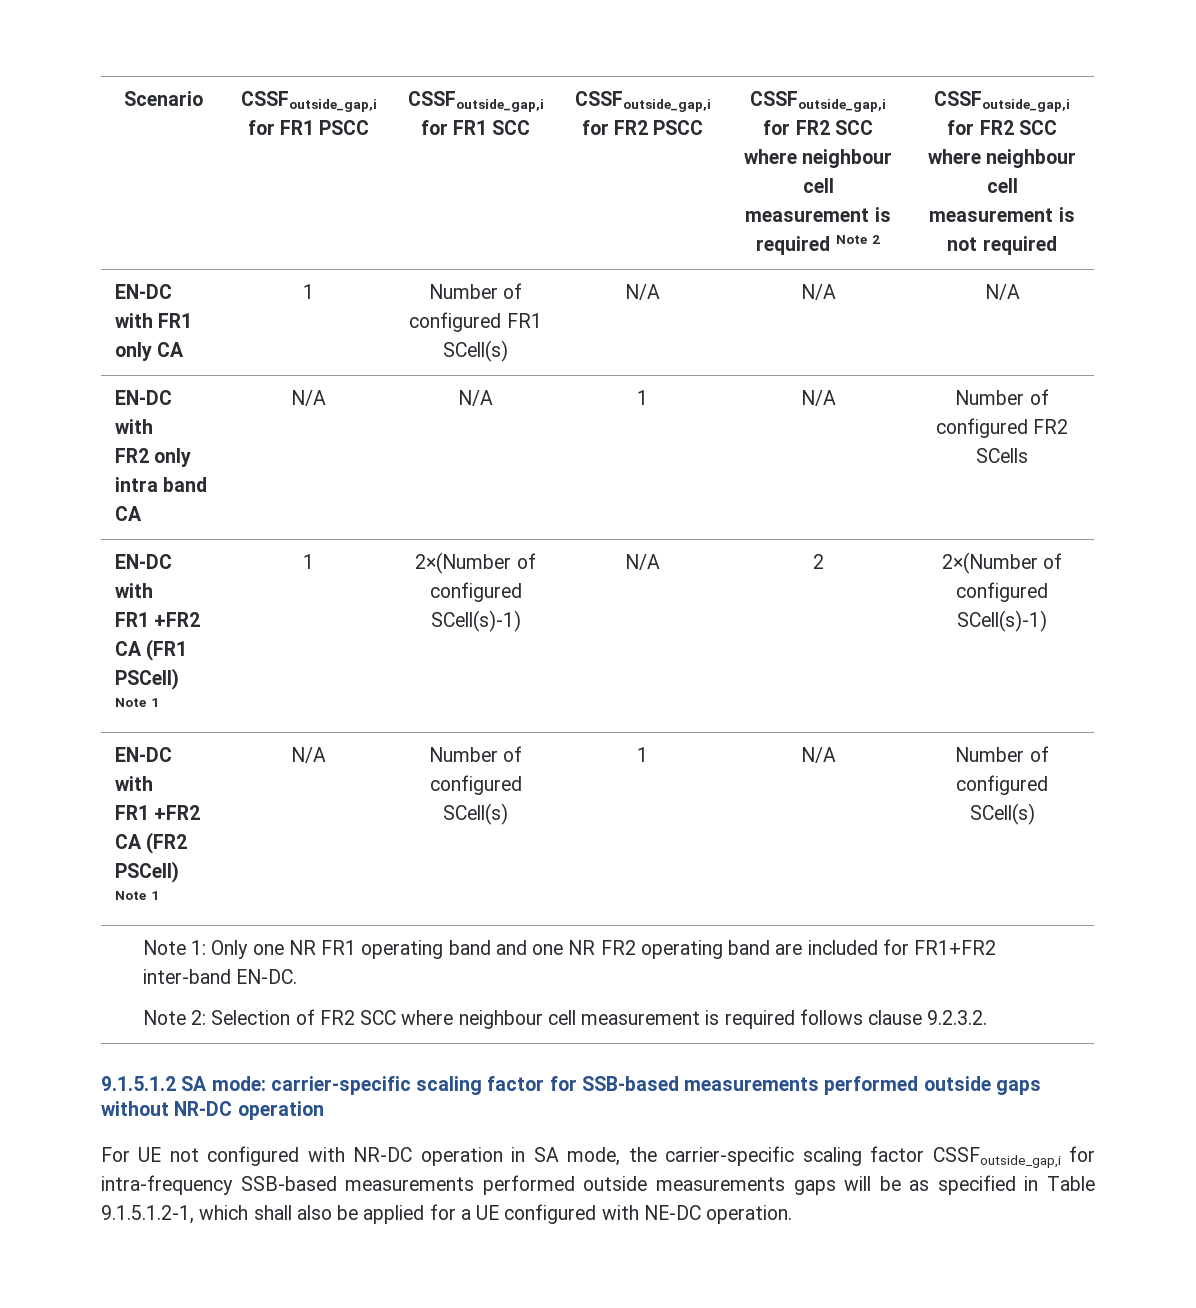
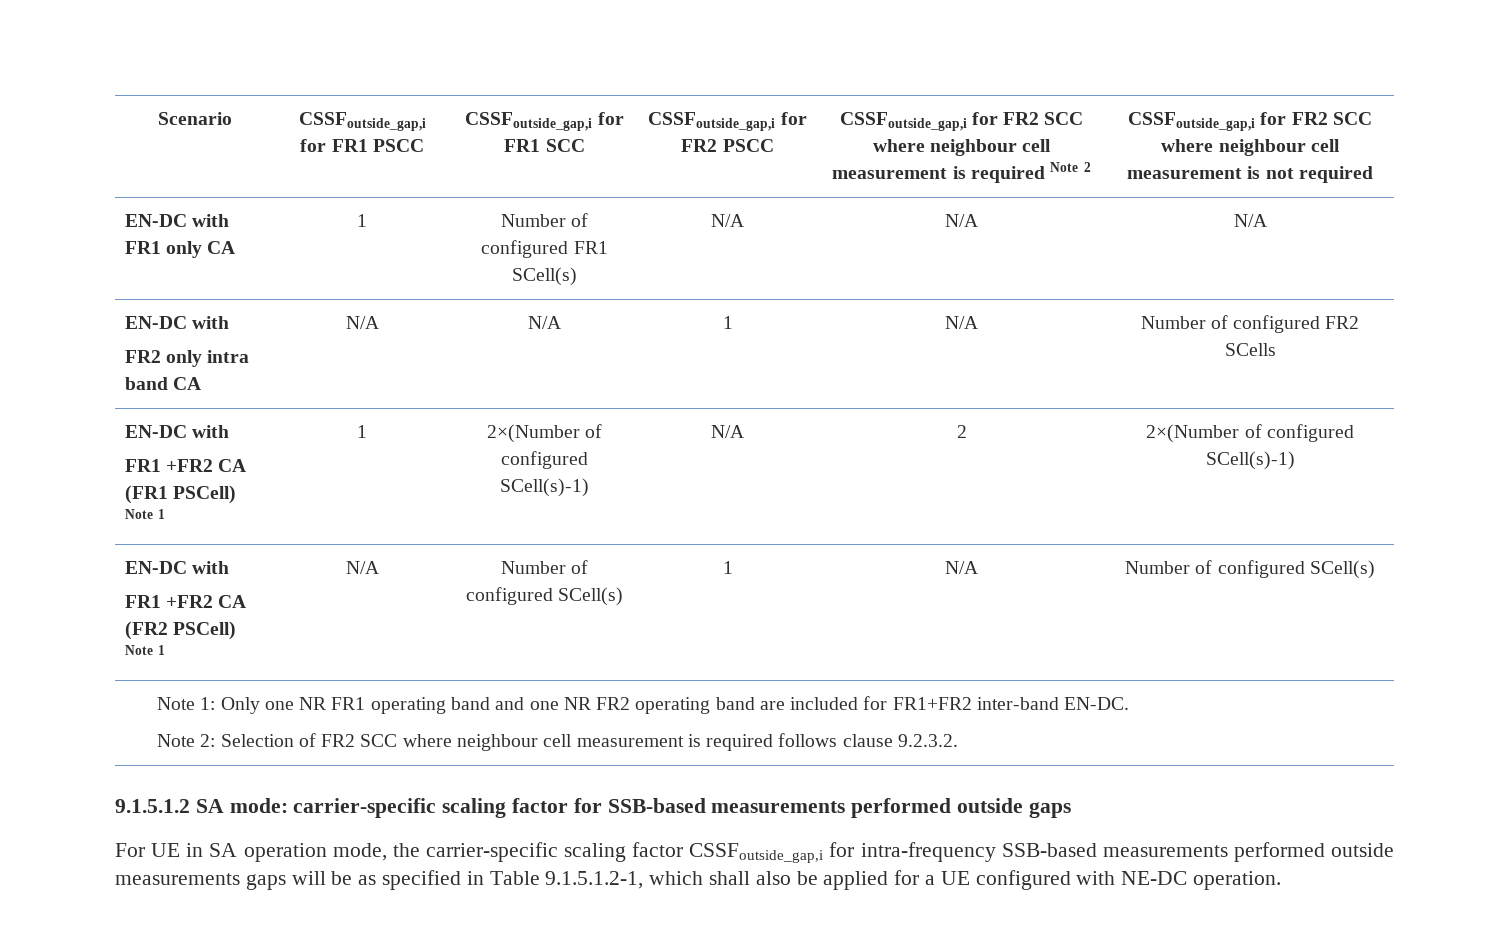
- 9.1.5.1.2 SA mode: carrier-specific scaling factor for SSB-based measurements performed outside gaps without NR-DC operation
+ 9.1.5.1.2 SA mode: carrier-specific scaling factor for SSB-based measurements performed outside gaps
- For UE not configured with NR-DC operation in SA mode, the carrier-specific scaling factor CSSFoutside_gap,i for intra-frequency SSB-based measurements performed outside measurements gaps will be as specified in Table 9.1.5.1.2-1, which shall also be applied for a UE configured with NE-DC operation.
+ For UE in SA operation mode, the carrier-specific scaling factor CSSFoutside_gap,i for intra-frequency SSB-based measurements performed outside measurements gaps will be as specified in Table 9.1.5.1.2-1, which shall also be applied for a UE configured with NE-DC operation.

